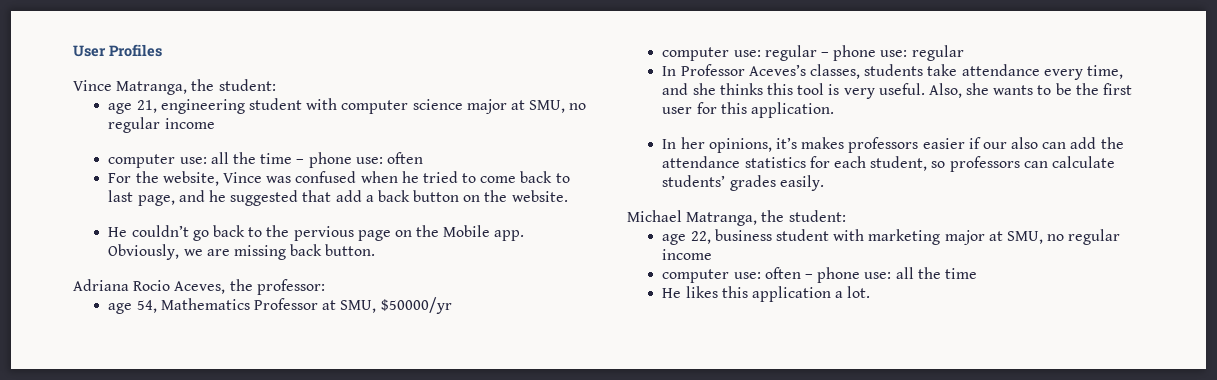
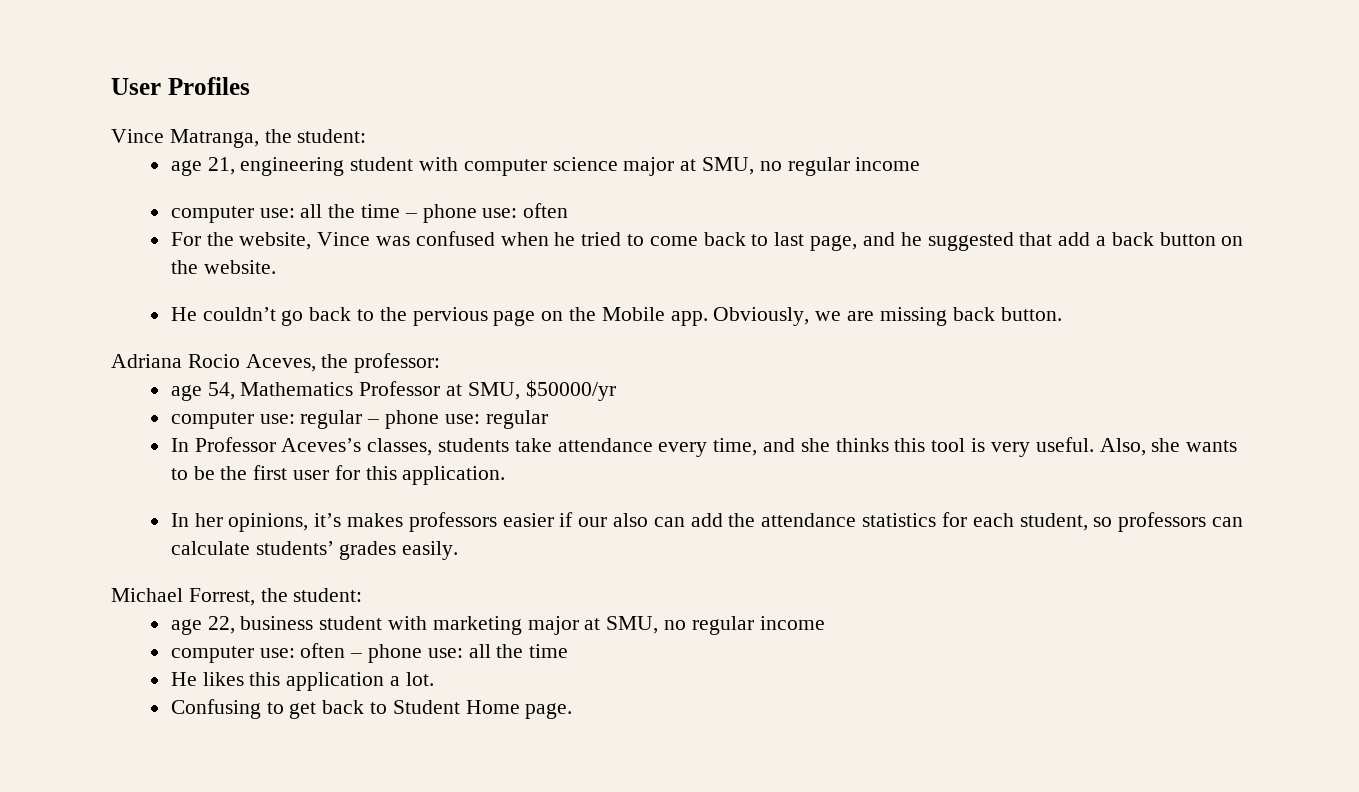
- Michael Matranga, the student:
+ Michael Forrest, the student:
+ Confusing to get back to Student Home page.

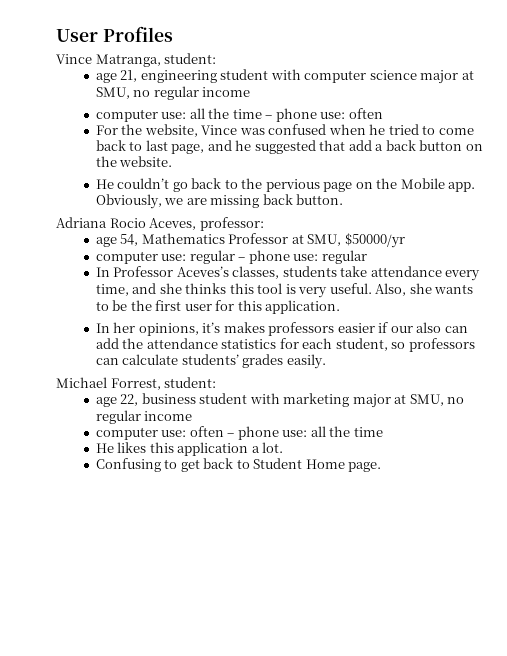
- Vince Matranga, the student:
+ Vince Matranga, student:
- Adriana Rocio Aceves, the professor:
+ Adriana Rocio Aceves, professor:
- Michael Forrest, the student:
+ Michael Forrest, student:

